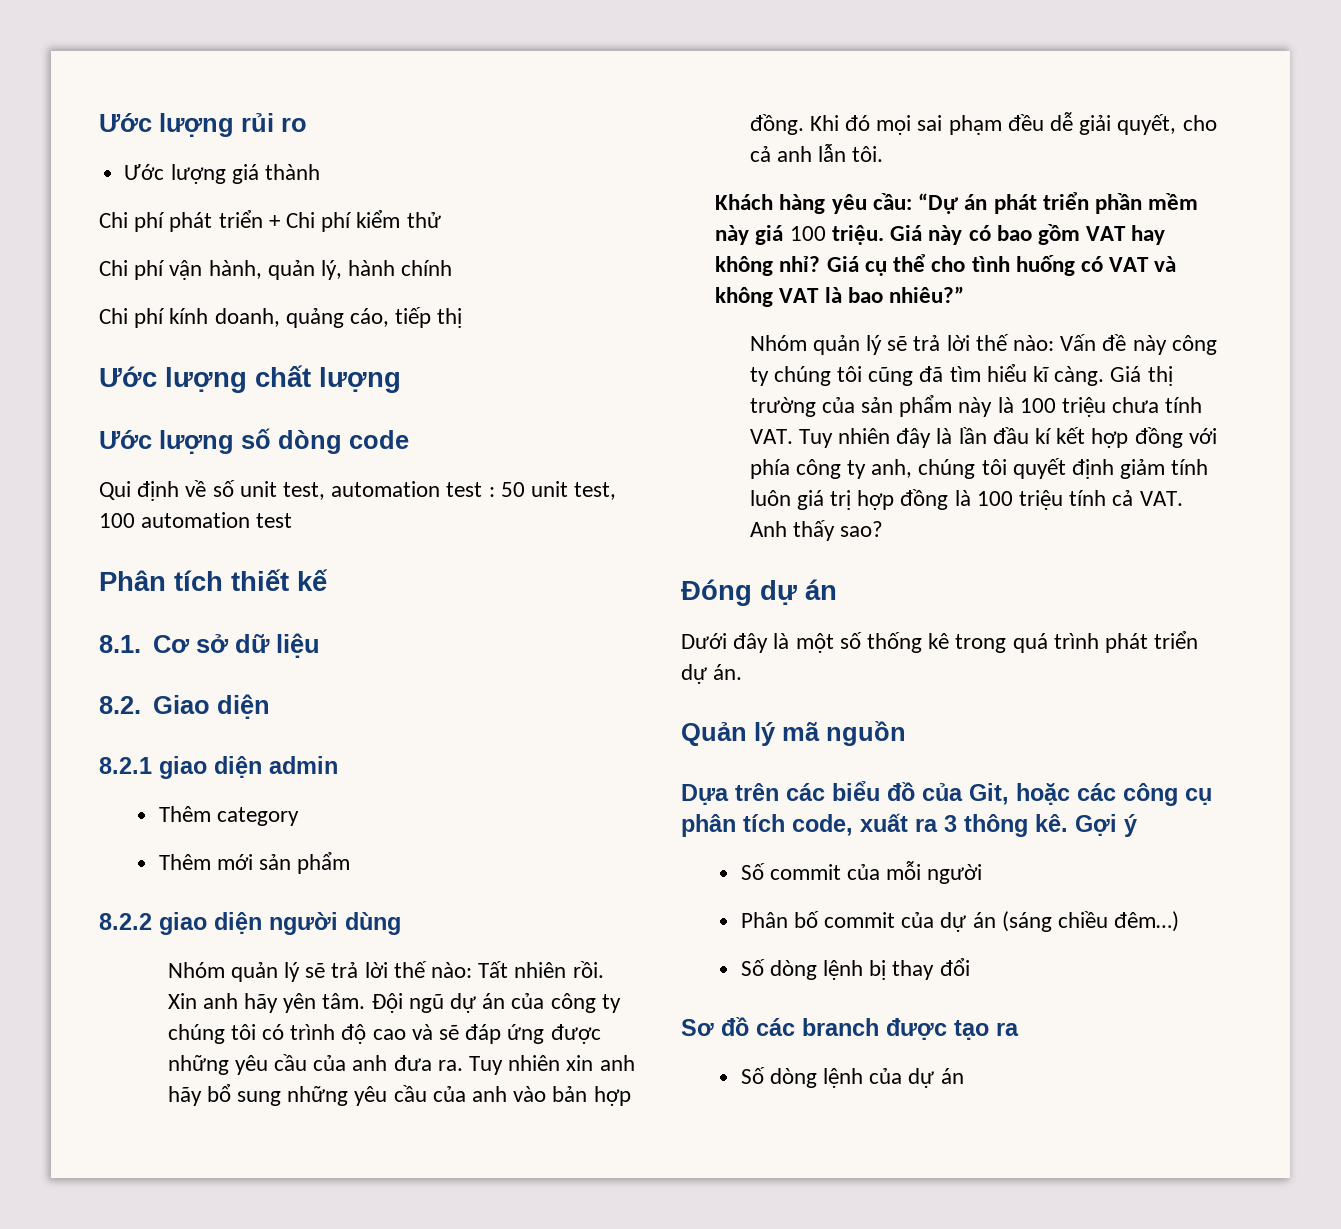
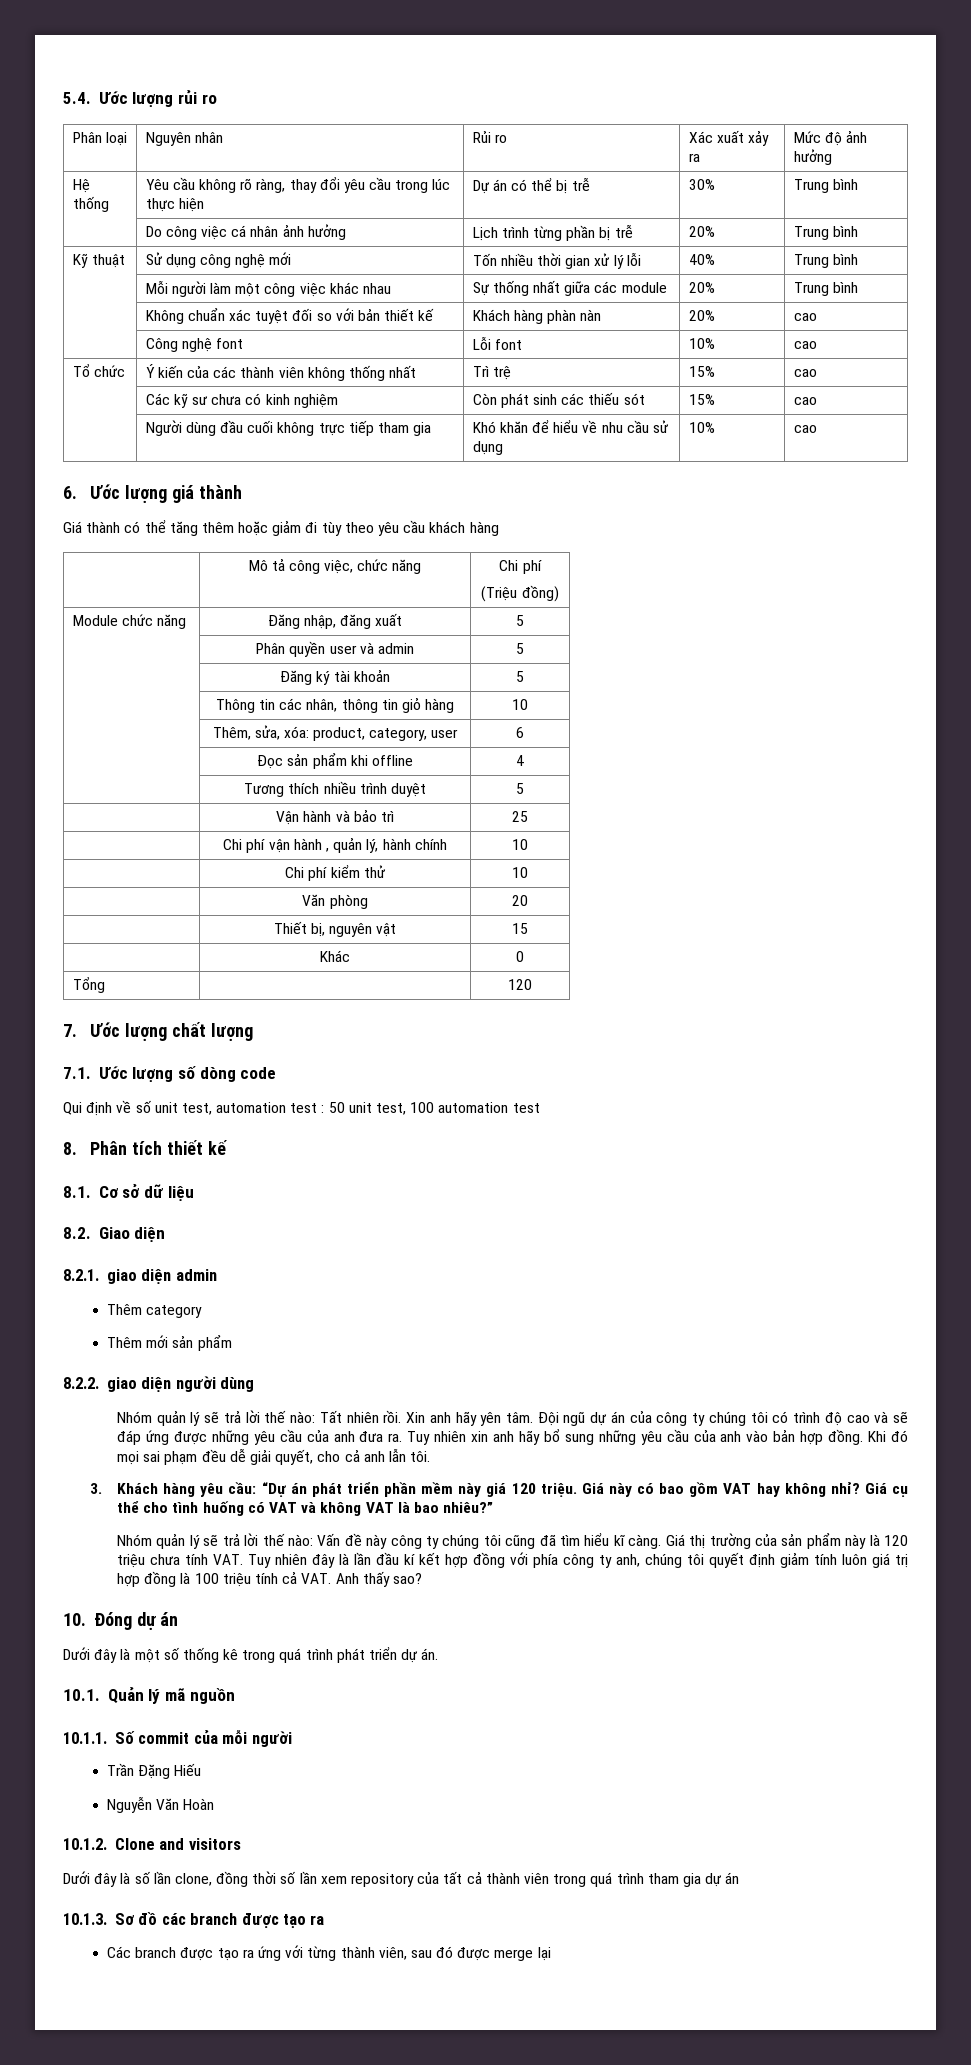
- Ước lượng rủi ro
+ 5.4. Ước lượng rủi ro
- Ước lượng giá thành
- Chi phí phát triển + Chi phí kiểm thử
- Chi phí vận hành, quản lý, hành chính
- Chi phí kính doanh, quảng cáo, tiếp thị
- Ước lượng chất lượng
+ Phân loại | Nguyên nhân | Rủi ro | Xác xuất xảy ra | Mức độ ảnh hưởng
+ Hệ thống | Yêu cầu không rõ ràng, thay đổi yêu cầu trong lúc thực hiện | Dự án có thể bị trễ | 30% | Trung bình
+ | Do công việc cá nhân ảnh hưởng | Lịch trình từng phần bị trễ | 20% | Trung bình
+ Kỹ thuật | Sử dụng công nghệ mới | Tốn nhiều thời gian xử lý lỗi | 40% | Trung bình
+ | Mỗi người làm một công việc khác nhau | Sự thống nhất giữa các module | 20% | Trung bình
+ | Không chuẩn xác tuyệt đối so với bản thiết kế | Khách hàng phàn nàn | 20% | cao
+ | Công nghệ font | Lỗi font | 10% | cao
+ Tổ chức | Ý kiến của các thành viên không thống nhất | Trì trệ | 15% | cao
+ | Các kỹ sư chưa có kinh nghiệm | Còn phát sinh các thiếu sót | 15% | cao
+ | Người dùng đầu cuối không trực tiếp tham gia | Khó khăn để hiểu về nhu cầu sử dụng | 10% | cao
+ 6. Ước lượng giá thành
+ Giá thành có thể tăng thêm hoặc giảm đi tùy theo yêu cầu khách hàng
+ | Mô tả công việc, chức năng | Chi phí
+ (Triệu đồng)
+ Module chức năng | Đăng nhập, đăng xuất | 5
+ | Phân quyền user và admin | 5
+ | Đăng ký tài khoản | 5
+ | Thông tin các nhân, thông tin giỏ hàng | 10
+ | Thêm, sửa, xóa: product, category, user | 6
+ | Đọc sản phẩm khi offline | 4
+ | Tương thích nhiều trình duyệt | 5
+ | Vận hành và bảo trì | 25
+ | Chi phí vận hành , quản lý, hành chính | 10
+ | Chi phí kiểm thử | 10
+ | Văn phòng | 20
+ | Thiết bị, nguyên vật | 15
+ | Khác | 0
+ Tổng | | 120
+ 7. Ước lượng chất lượng
- Ước lượng số dòng code
+ 7.1. Ước lượng số dòng code
- Phân tích thiết kế
+ 8. Phân tích thiết kế
- 8.2.1 giao diện admin
+ 8.2.1. giao diện admin
- 8.2.2 giao diện người dùng
+ 8.2.2. giao diện người dùng
- Khách hàng yêu cầu: “Dự án phát triển phần mềm này giá 100 triệu.
+ 3. Khách hàng yêu cầu: “Dự án phát triển phần mềm này giá 120 triệu.
- Giá thị trường của sản phẩm này là 100 triệu chưa tính VAT. Tuy nhiên đây là lần đầu kí kết hợp đồng với phía công ty anh, chúng tôi quyết định giảm tính luôn giá trị hợp đồng là 100 triệu tính cả VAT. Anh thấy sao?
+ Giá thị trường của sản phẩm này là 120 triệu chưa tính VAT. Tuy nhiên đây là lần đầu kí kết hợp đồng với phía công ty anh, chúng tôi quyết định giảm tính luôn giá trị hợp đồng là 100 triệu tính cả VAT. Anh thấy sao?
- Đóng dự án
+ 10. Đóng dự án
- Quản lý mã nguồn
+ 10.1. Quản lý mã nguồn
- Dựa trên các biểu đồ của Git, hoặc các công cụ phân tích code, xuất ra 3 thông kê. Gợi ý
- Số commit của mỗi người
+ 10.1.1. Số commit của mỗi người
- Phân bố commit của dự án (sáng chiều đêm…)
- Số dòng lệnh bị thay đổi
- Sơ đồ các branch được tạo ra
+ Trần Đặng Hiếu
+ Nguyễn Văn Hoàn
+ 10.1.2. Clone and visitors
+ Dưới đây là số lần clone, đồng thời số lần xem repository của tất cả thành viên trong quá trình tham gia dự án
+ 10.1.3. Sơ đồ các branch được tạo ra
- Số dòng lệnh của dự án
+ Các branch được tạo ra ứng với từng thành viên, sau đó được merge lại

